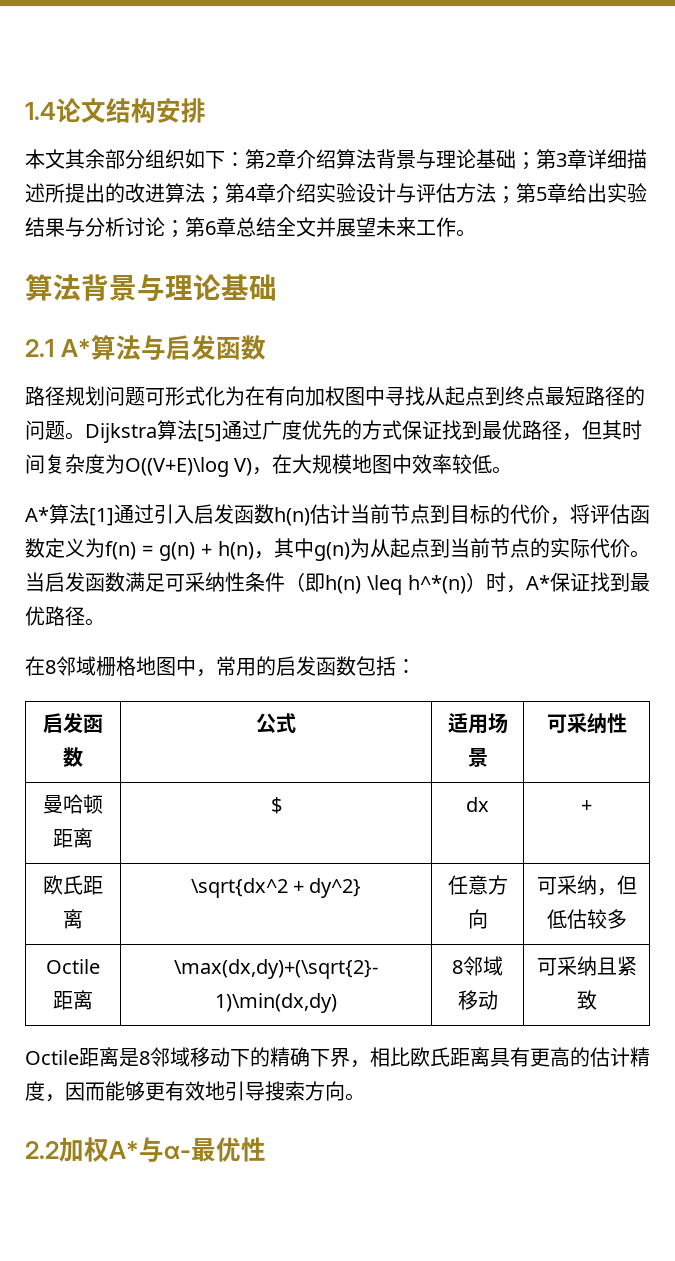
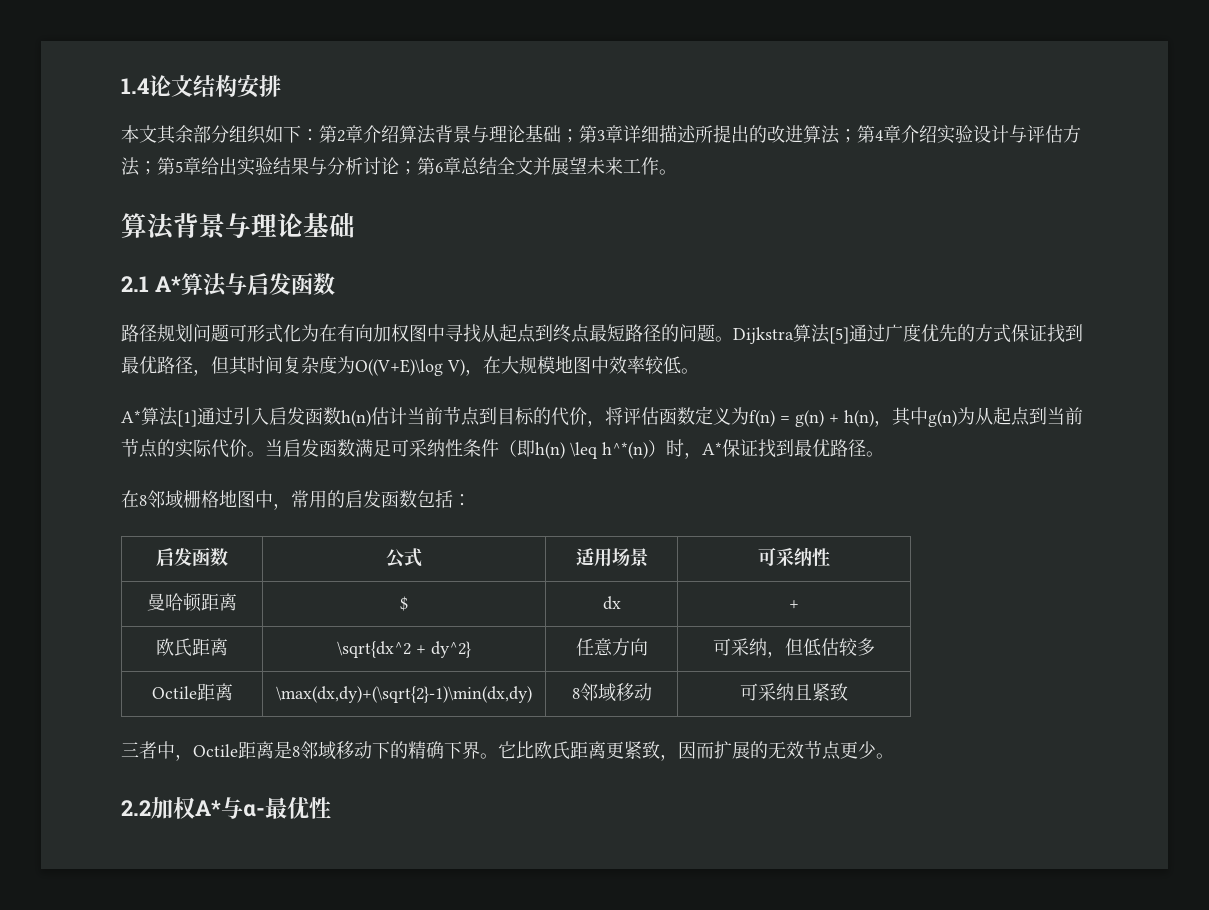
- Octile距离是8邻域移动下的精确下界，相比欧氏距离具有更高的估计精度，因而能够更有效地引导搜索方向。
+ 三者中，Octile距离是8邻域移动下的精确下界。它比欧氏距离更紧致，因而扩展的无效节点更少。

